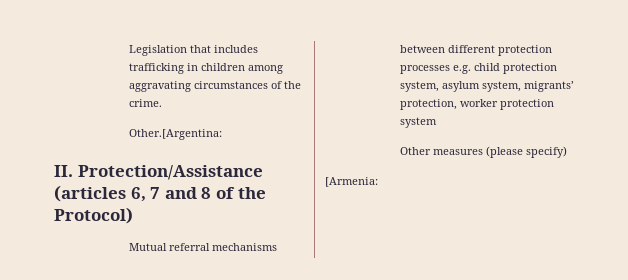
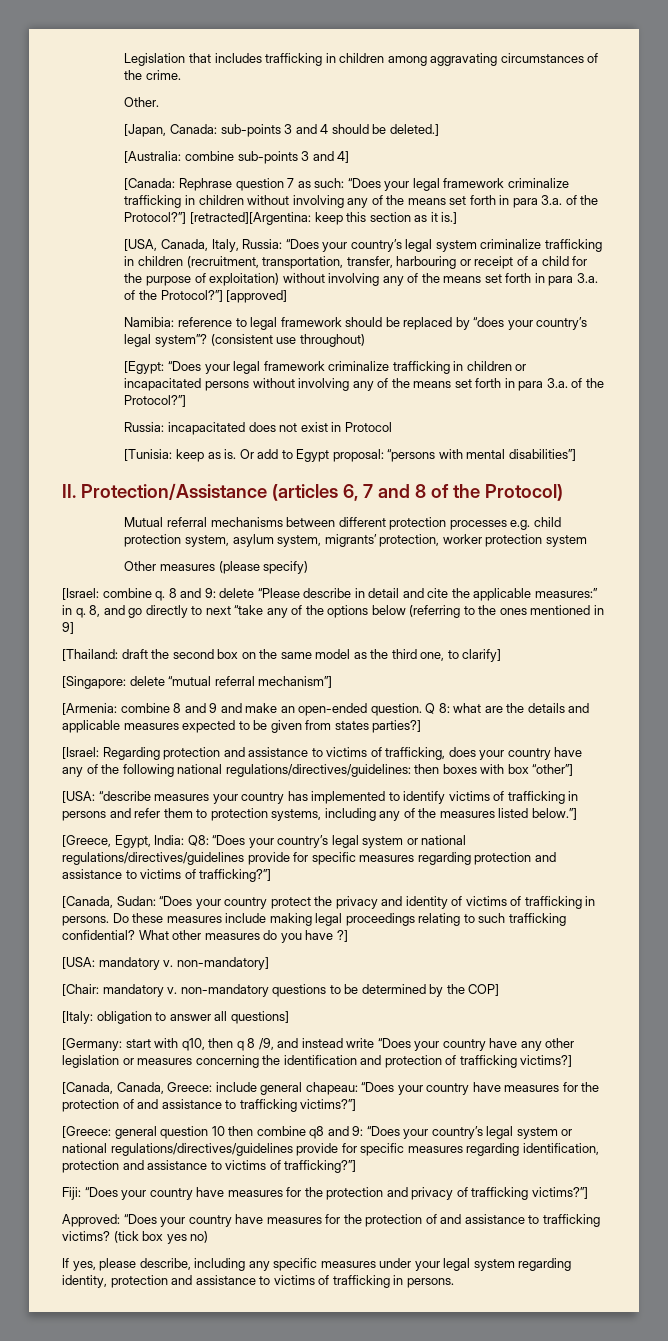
- Other.[Argentina:
+ Other.
+ [Japan, Canada: sub-points 3 and 4 should be deleted.]
+ [Australia: combine sub-points 3 and 4]
+ [Canada: Rephrase question 7 as such: “Does your legal framework criminalize trafficking in children without involving any of the means set forth in para 3.a. of the Protocol?”] [retracted][Argentina: keep this section as it is.]
+ [USA, Canada, Italy, Russia: “Does your country’s legal system criminalize trafficking in children (recruitment, transportation, transfer, harbouring or receipt of a child for the purpose of exploitation) without involving any of the means set forth in para 3.a. of the Protocol?”] [approved]
+ Namibia: reference to legal framework should be replaced by “does your country’s legal system”? (consistent use throughout)
+ [Egypt: “Does your legal framework criminalize trafficking in children or incapacitated persons without involving any of the means set forth in para 3.a. of the Protocol?”]
+ Russia: incapacitated does not exist in Protocol
+ [Tunisia: keep as is. Or add to Egypt proposal: “persons with mental disabilities”]
- [Armenia:
+ [Israel: combine q. 8 and 9: delete “Please describe in detail and cite the applicable measures:” in q. 8, and go directly to next “take any of the options below (referring to the ones mentioned in 9]
+ [Thailand: draft the second box on the same model as the third one, to clarify]
+ [Singapore: delete “mutual referral mechanism”]
+ [Armenia: combine 8 and 9 and make an open-ended question. Q 8: what are the details and applicable measures expected to be given from states parties?]
+ [Israel: Regarding protection and assistance to victims of trafficking, does your country have any of the following national regulations/directives/guidelines: then boxes with box “other”]
+ [USA: “describe measures your country has implemented to identify victims of trafficking in persons and refer them to protection systems, including any of the measures listed below.”]
+ [Greece, Egypt, India: Q8: “Does your country’s legal system or national regulations/directives/guidelines provide for specific measures regarding protection and assistance to victims of trafficking?”]
+ [Canada, Sudan: “Does your country protect the privacy and identity of victims of trafficking in persons. Do these measures include making legal proceedings relating to such trafficking confidential? What other measures do you have ?]
+ [USA: mandatory v. non-mandatory]
+ [Chair: mandatory v. non-mandatory questions to be determined by the COP]
+ [Italy: obligation to answer all questions]
+ [Germany: start with q10, then q 8 /9, and instead write “Does your country have any other legislation or measures concerning the identification and protection of trafficking victims?]
+ [Canada, Canada, Greece: include general chapeau: “Does your country have measures for the protection of and assistance to trafficking victims?”]
+ [Greece: general question 10 then combine q8 and 9: “Does your country’s legal system or national regulations/directives/guidelines provide for specific measures regarding identification, protection and assistance to victims of trafficking?”]
+ Fiji: “Does your country have measures for the protection and privacy of trafficking victims?”]
+ Approved: “Does your country have measures for the protection of and assistance to trafficking victims? (tick box yes no)
+ If yes, please describe, including any specific measures under your legal system regarding identity, protection and assistance to victims of trafficking in persons.

